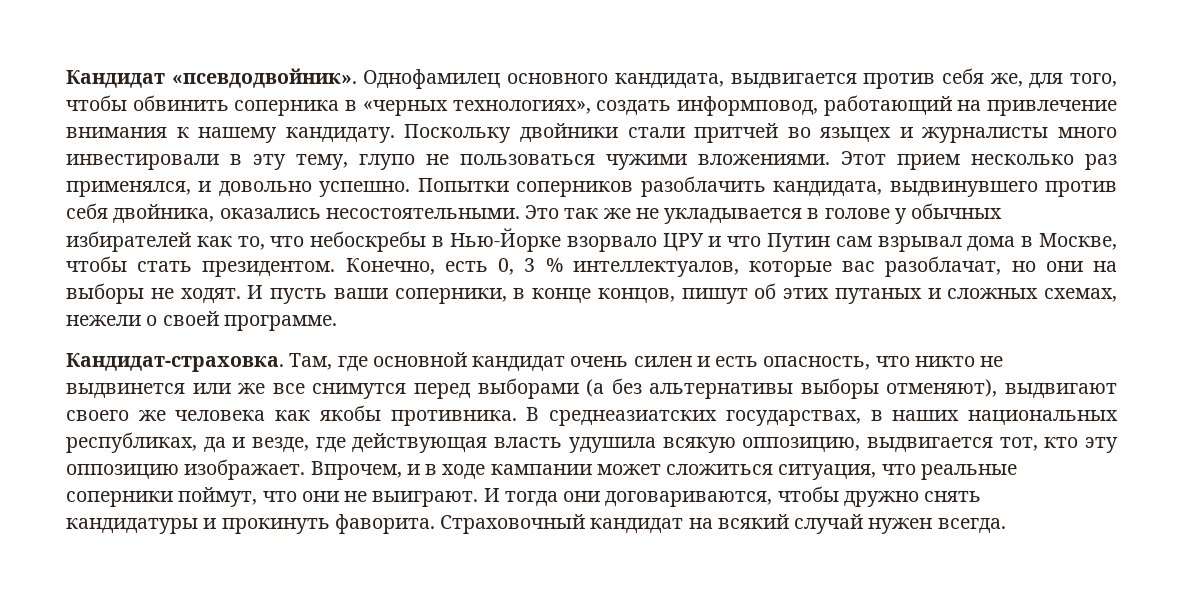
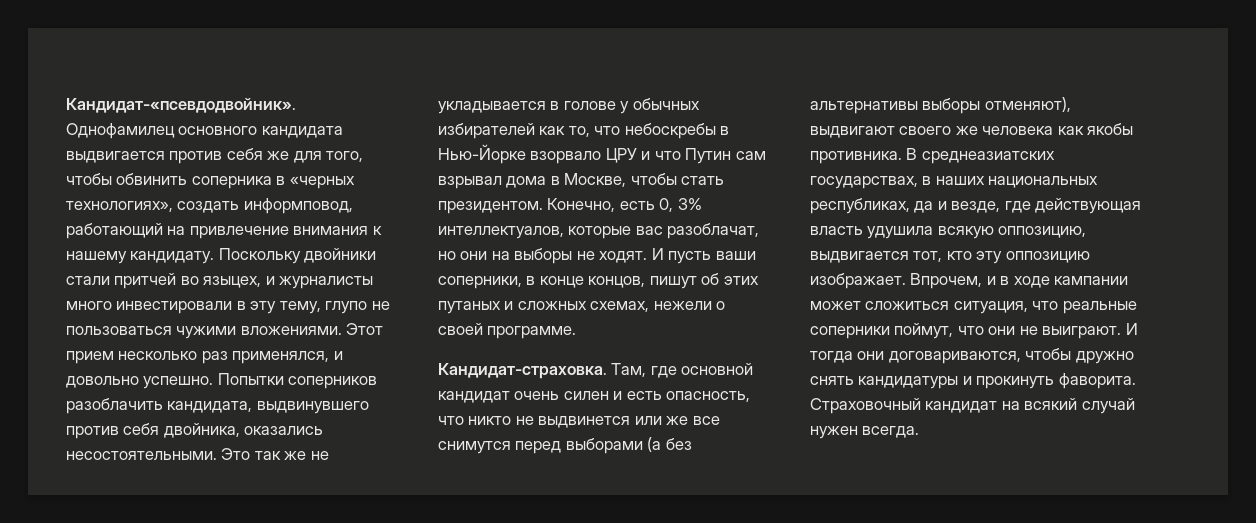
- Кандидат «псевдодвойник».
+ Кандидат-«псевдодвойник».
- Однофамилец основного кандидата, выдвигается против себя же, для того, чтобы обвинить соперника в «черных технологиях», создать информповод, работающий на привлечение внимания к нашему кандидату.
+ Однофамилец основного кандидата выдвигается против себя же для того, чтобы обвинить соперника в «черных технологиях», создать информповод, работающий на привлечение внимания к нашему кандидату.
- Поскольку двойники стали притчей во языцех и журналисты много инвестировали в эту тему, глупо не пользоваться чужими вложениями.
+ Поскольку двойники стали притчей во языцех, и журналисты много инвестировали в эту тему, глупо не пользоваться чужими вложениями.
- Конечно, есть 0, 3 % интеллектуалов, которые вас разоблачат, но они на выборы не ходят.
+ Конечно, есть 0, 3% интеллектуалов, которые вас разоблачат, но они на выборы не ходят.

